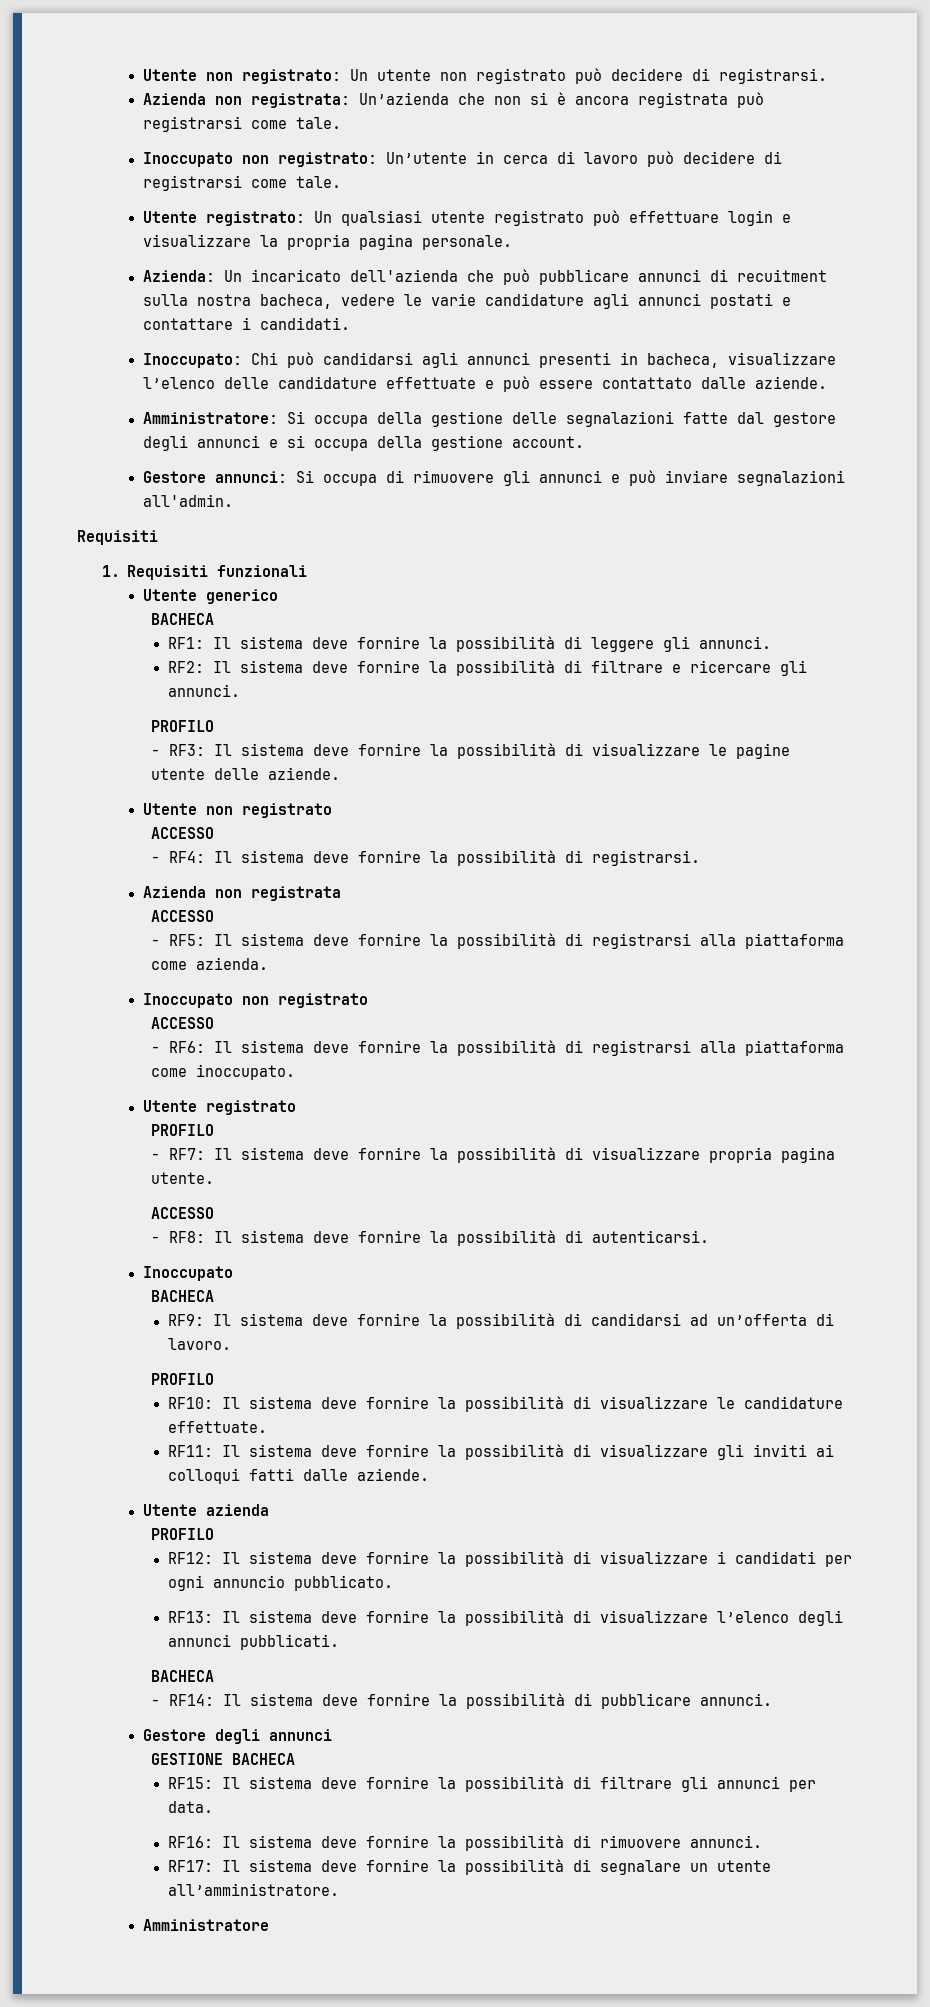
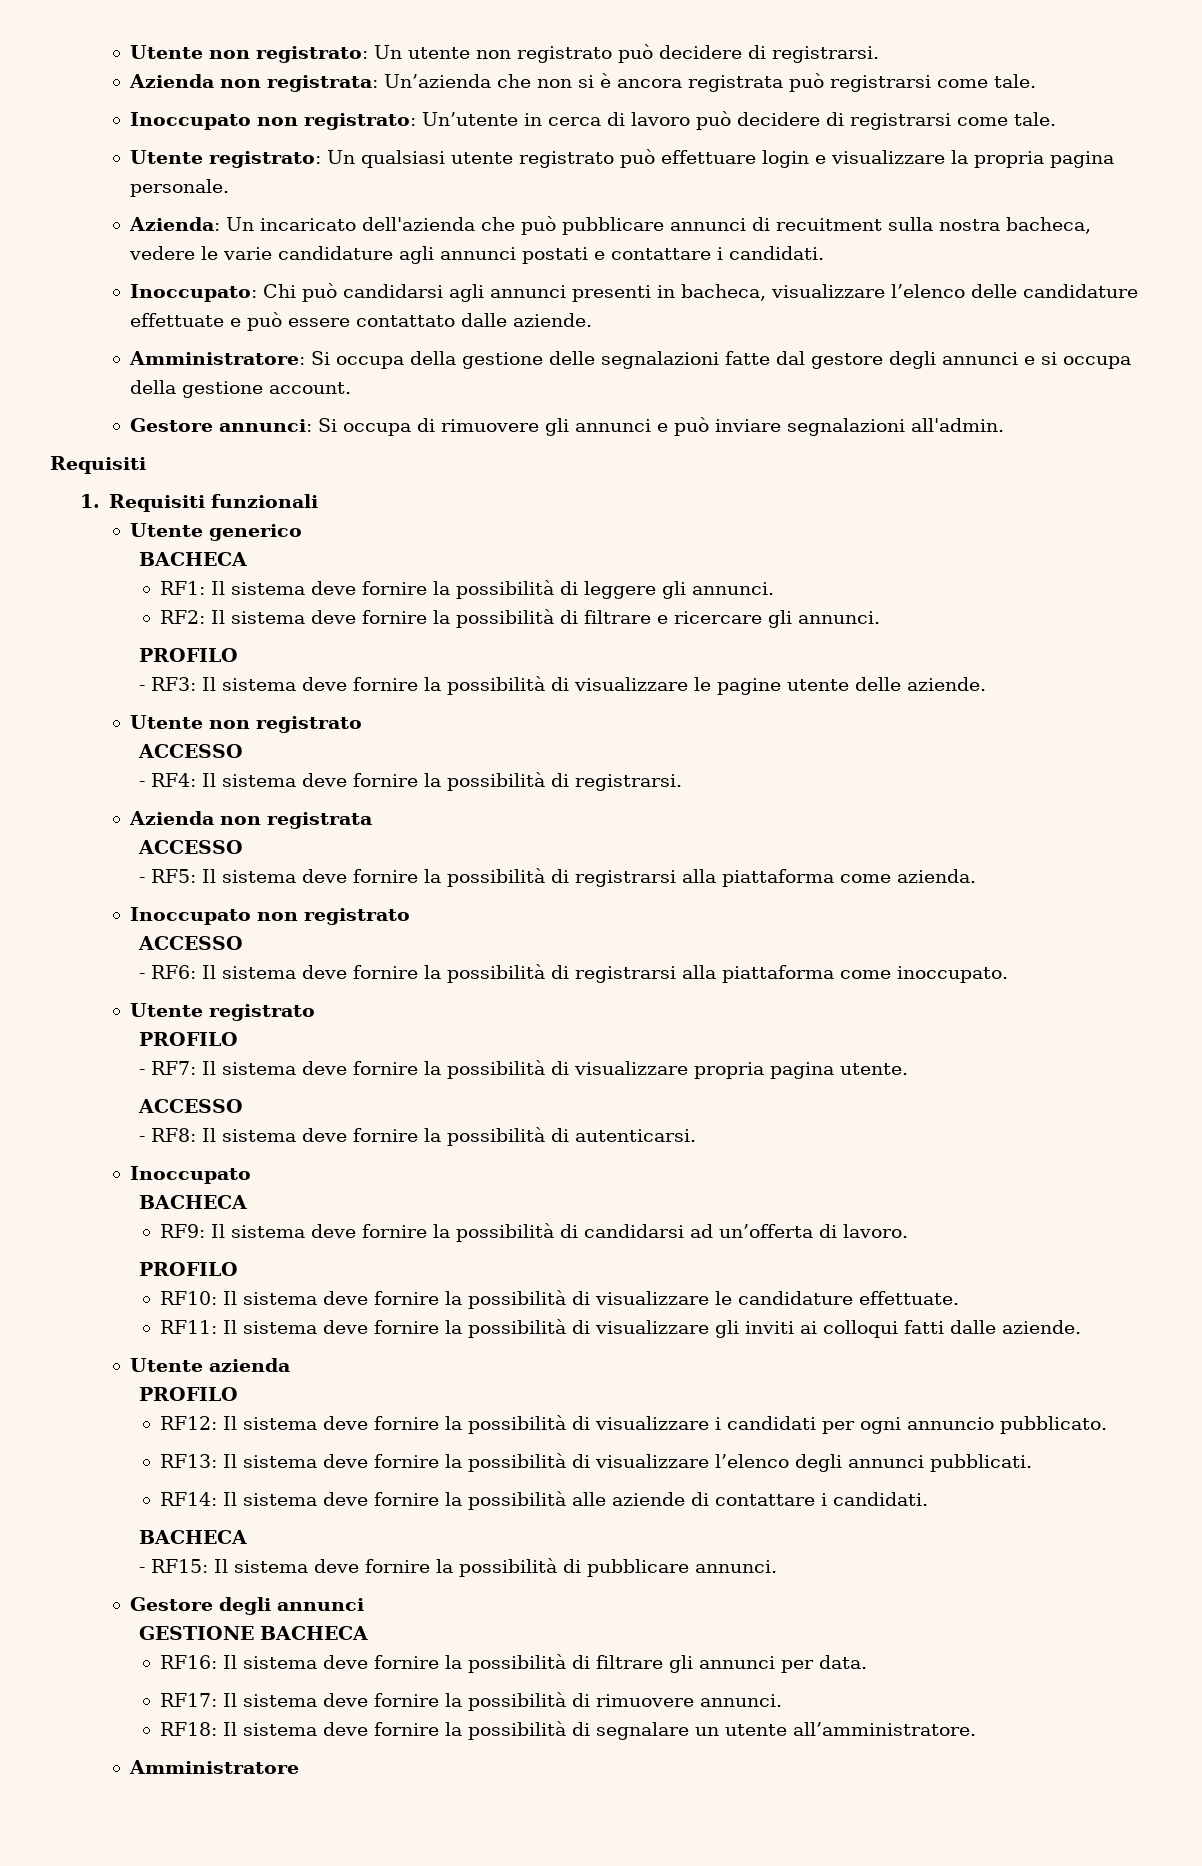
+ RF14: Il sistema deve fornire la possibilità alle aziende di contattare i candidati.
- - RF14: Il sistema deve fornire la possibilità di pubblicare annunci.
+ - RF15: Il sistema deve fornire la possibilità di pubblicare annunci.
- RF15: Il sistema deve fornire la possibilità di filtrare gli annunci per data.
+ RF16: Il sistema deve fornire la possibilità di filtrare gli annunci per data.
- RF16: Il sistema deve fornire la possibilità di rimuovere annunci.
+ RF17: Il sistema deve fornire la possibilità di rimuovere annunci.
- RF17: Il sistema deve fornire la possibilità di segnalare un utente all’amministratore.
+ RF18: Il sistema deve fornire la possibilità di segnalare un utente all’amministratore.

